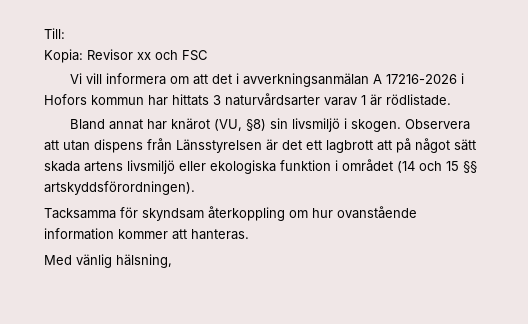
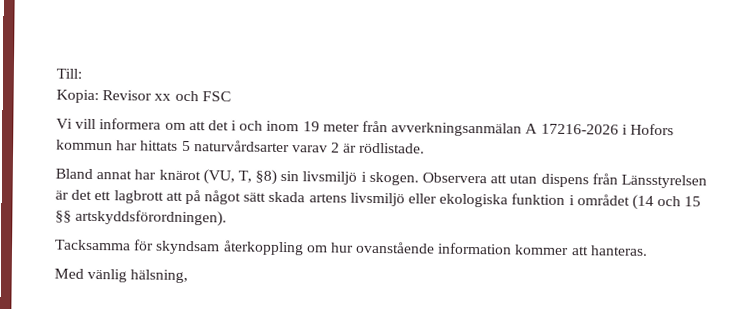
- Vi vill informera om att det i avverkningsanmälan A 17216-2026 i Hofors kommun har hittats 3 naturvårdsarter varav 1 är rödlistade.
+ Vi vill informera om att det i och inom 19 meter från avverkningsanmälan A 17216-2026 i Hofors kommun har hittats 5 naturvårdsarter varav 2 är rödlistade.
- Bland annat har knärot (VU, §8) sin livsmiljö i skogen.
+ Bland annat har knärot (VU, T, §8) sin livsmiljö i skogen.

